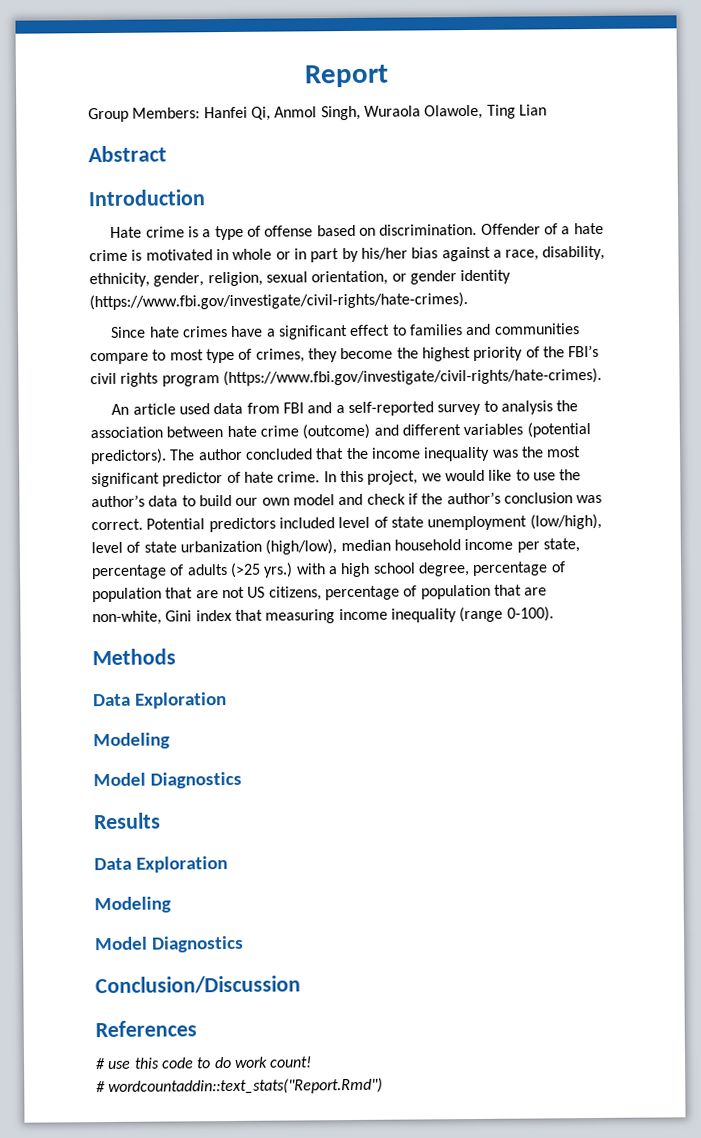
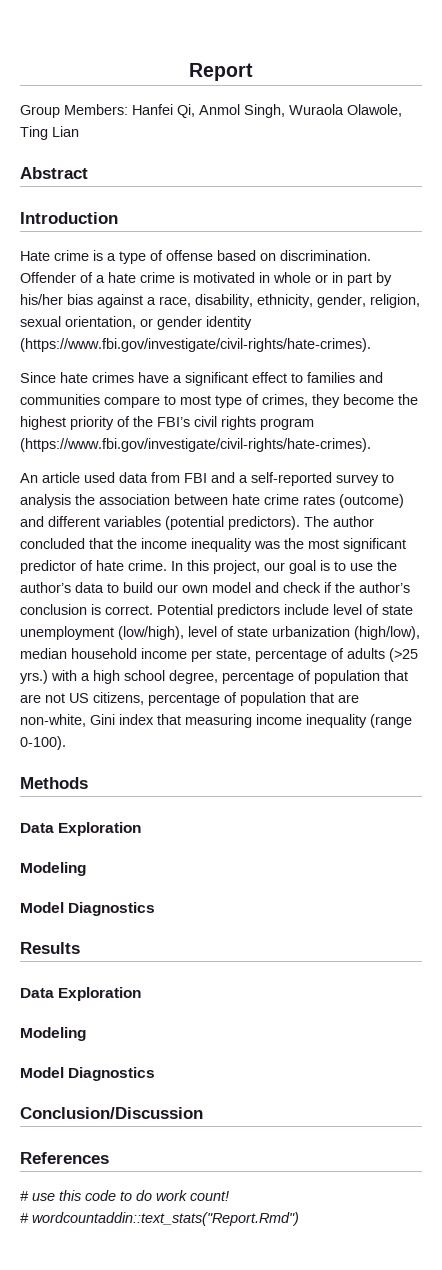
- An article used data from FBI and a self-reported survey to analysis the association between hate crime (outcome) and different variables (potential predictors).
+ An article used data from FBI and a self-reported survey to analysis the association between hate crime rates (outcome) and different variables (potential predictors).
- In this project, we would like to use the author’s data to build our own model and check if the author’s conclusion was correct.
+ In this project, our goal is to use the author’s data to build our own model and check if the author’s conclusion is correct.
- Potential predictors included level of state unemployment (low/high), level of state urbanization (high/low), median household income per state, percentage of adults (>25 yrs.) with a high school degree, percentage of population that are not US citizens, percentage of population that are non-white, Gini index that measuring income inequality (range 0-100).
+ Potential predictors include level of state unemployment (low/high), level of state urbanization (high/low), median household income per state, percentage of adults (>25 yrs.) with a high school degree, percentage of population that are not US citizens, percentage of population that are non-white, Gini index that measuring income inequality (range 0-100).

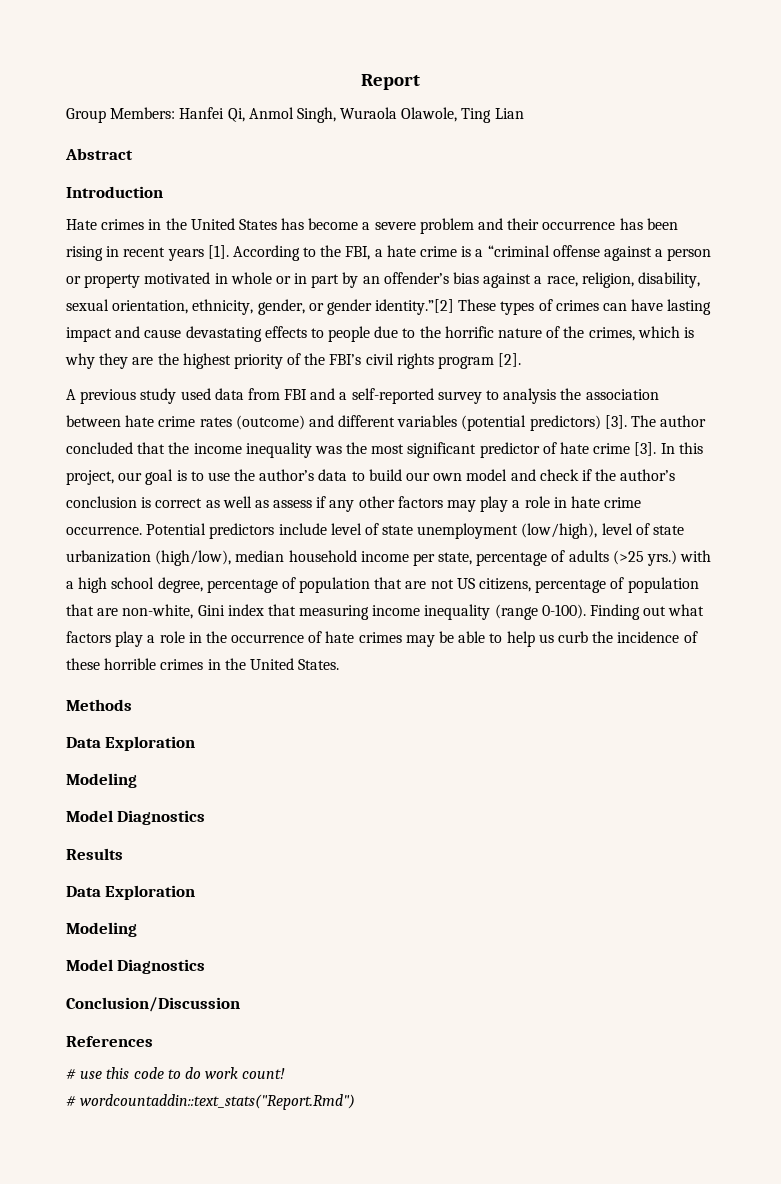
- Hate crime is a type of offense based on discrimination. Offender of a hate crime is motivated in whole or in part by his/her bias against a race, disability, ethnicity, gender, religion, sexual orientation, or gender identity (https://www.fbi.gov/investigate/civil-rights/hate-crimes).
- Since hate crimes have a significant effect to families and communities compare to most type of crimes, they become the highest priority of the FBI’s civil rights program (https://www.fbi.gov/investigate/civil-rights/hate-crimes).
- An article used data from FBI and a self-reported survey to analysis the association between hate crime rates (outcome) and different variables (potential predictors).
+ Hate crimes in the United States has become a severe problem and their occurrence has been rising in recent years [1]. According to the FBI, a hate crime is a “criminal offense against a person or property motivated in whole or in part by an offender’s bias against a race, religion, disability, sexual orientation, ethnicity, gender, or gender identity.”[2] These types of crimes can have lasting impact and cause devastating effects to people due to the horrific nature of the crimes, which is why they are the highest priority of the FBI’s civil rights program [2].
+ A previous study used data from FBI and a self-reported survey to analysis the association between hate crime rates (outcome) and different variables (potential predictors) [3].
- The author concluded that the income inequality was the most significant predictor of hate crime.
+ The author concluded that the income inequality was the most significant predictor of hate crime [3].
- In this project, our goal is to use the author’s data to build our own model and check if the author’s conclusion is correct.
+ In this project, our goal is to use the author’s data to build our own model and check if the author’s conclusion is correct as well as assess if any other factors may play a role in hate crime occurrence.
+ Finding out what factors play a role in the occurrence of hate crimes may be able to help us curb the incidence of these horrible crimes in the United States.

